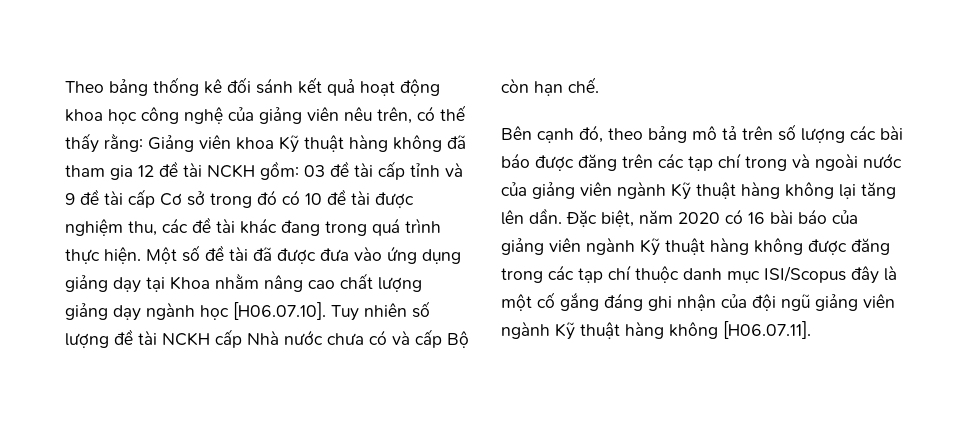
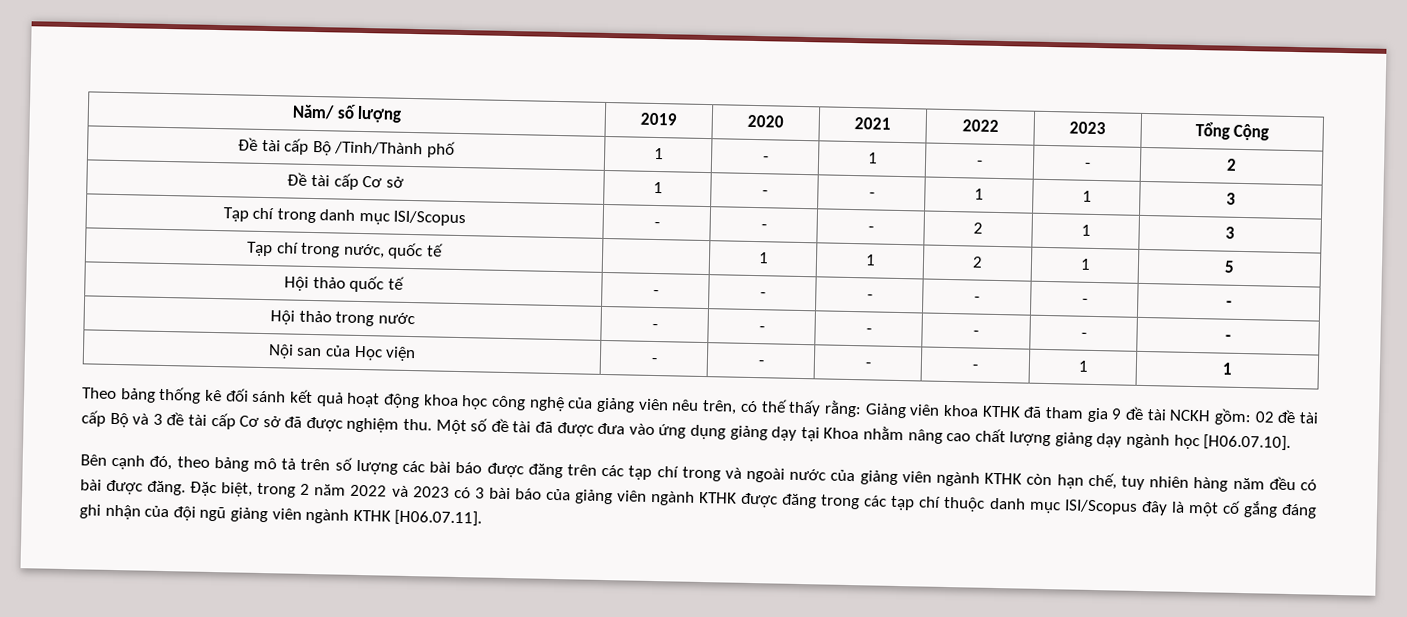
+ Năm/ số lượng | 2019 | 2020 | 2021 | 2022 | 2023 | Tổng Cộng
+ Đề tài cấp Bộ /Tỉnh/Thành phố | 1 | - | 1 | - | - | 2
+ Đề tài cấp Cơ sở | 1 | - | - | 1 | 1 | 3
+ Tạp chí trong danh mục ISI/Scopus | - | - | - | 2 | 1 | 3
+ Tạp chí trong nước, quốc tế | | 1 | 1 | 2 | 1 | 5
+ Hội thảo quốc tế | - | - | - | - | - | -
+ Hội thảo trong nước | - | - | - | - | - | -
+ Nội san của Học viện | - | - | - | - | 1 | 1
- Theo bảng thống kê đối sánh kết quả hoạt động khoa học công nghệ của giảng viên nêu trên, có thế thấy rằng: Giảng viên khoa Kỹ thuật hàng không đã tham gia 12 đề tài NCKH gồm: 03 đề tài cấp tỉnh và 9 đề tài cấp Cơ sở trong đó có 10 đề tài được nghiệm thu, các đề tài khác đang trong quá trình thực hiện.
+ Theo bảng thống kê đối sánh kết quả hoạt động khoa học công nghệ của giảng viên nêu trên, có thế thấy rằng: Giảng viên khoa KTHK đã tham gia 9 đề tài NCKH gồm: 02 đề tài cấp Bộ và 3 đề tài cấp Cơ sở đã được nghiệm thu.
- Một số đề tài đã được đưa vào ứng dụng giảng dạy tại Khoa nhằm nâng cao chất lượng giảng dạy ngành học [H06.07.10]. Tuy nhiên số lượng đề tài NCKH cấp Nhà nước chưa có và cấp Bộ còn hạn chế.
+ Một số đề tài đã được đưa vào ứng dụng giảng dạy tại Khoa nhằm nâng cao chất lượng giảng dạy ngành học [H06.07.10].
- Bên cạnh đó, theo bảng mô tả trên số lượng các bài báo được đăng trên các tạp chí trong và ngoài nước của giảng viên ngành Kỹ thuật hàng không lại tăng lên dần. Đặc biệt, năm 2020 có 16 bài báo của giảng viên ngành Kỹ thuật hàng không được đăng trong các tạp chí thuộc danh mục ISI/Scopus đây là một cố gắng đáng ghi nhận của đội ngũ giảng viên ngành Kỹ thuật hàng không [H06.07.11].
+ Bên cạnh đó, theo bảng mô tả trên số lượng các bài báo được đăng trên các tạp chí trong và ngoài nước của giảng viên ngành KTHK còn hạn chế, tuy nhiên hàng năm đều có bài được đăng. Đặc biệt, trong 2 năm 2022 và 2023 có 3 bài báo của giảng viên ngành KTHK được đăng trong các tạp chí thuộc danh mục ISI/Scopus đây là một cố gắng đáng ghi nhận của đội ngũ giảng viên ngành KTHK [H06.07.11].

